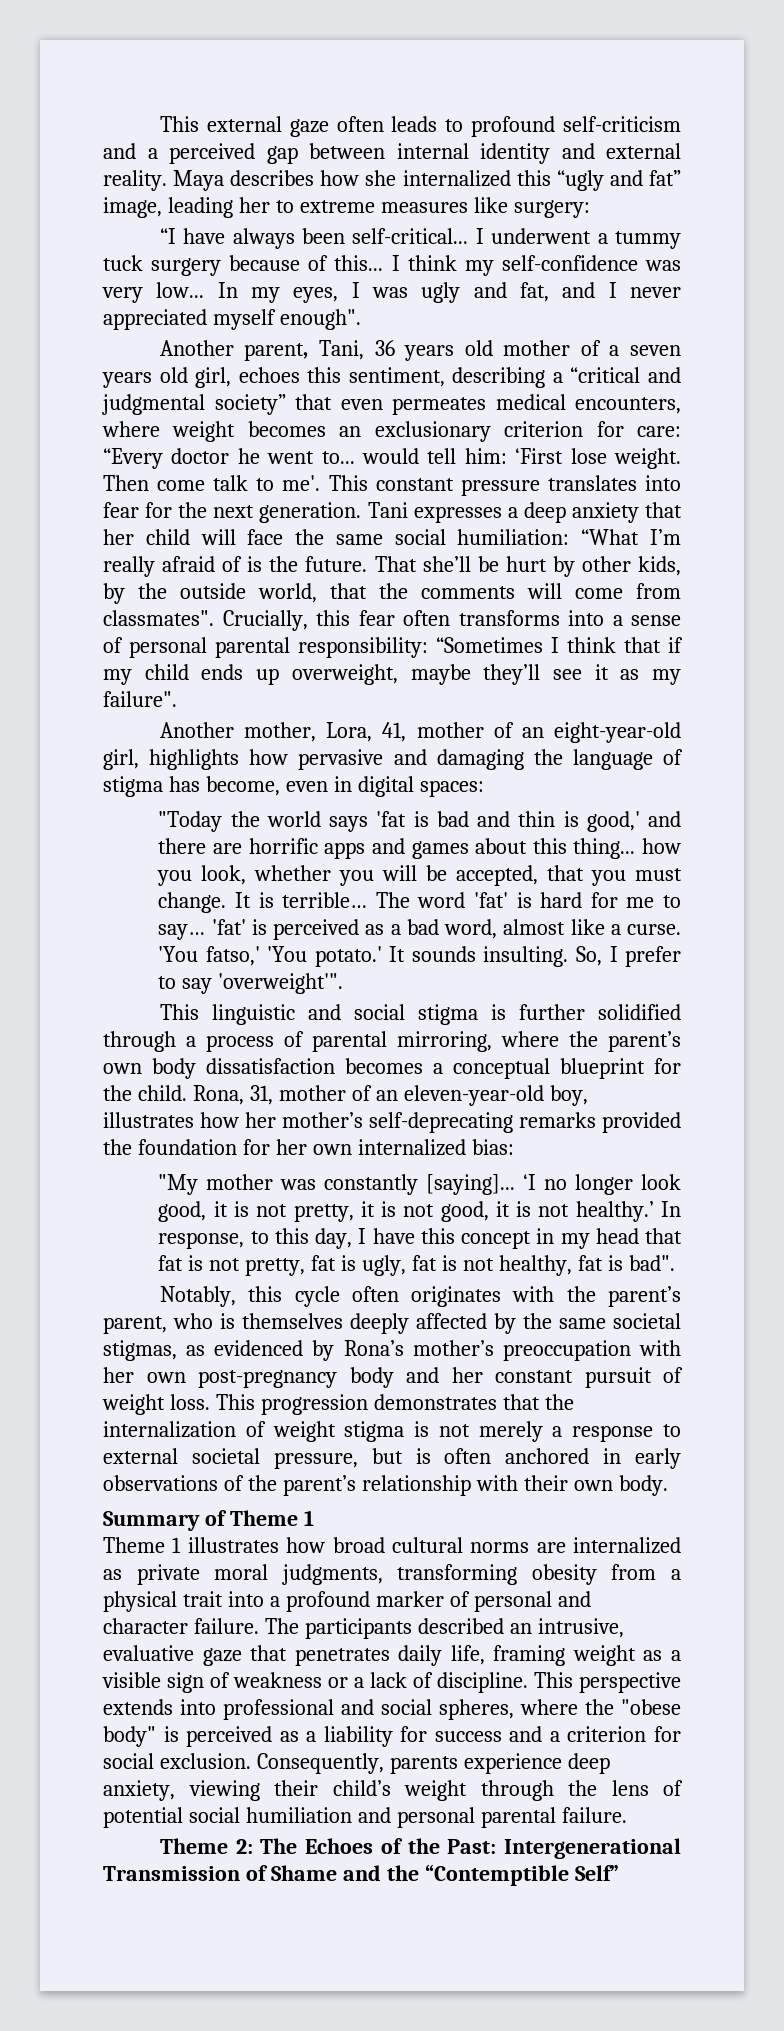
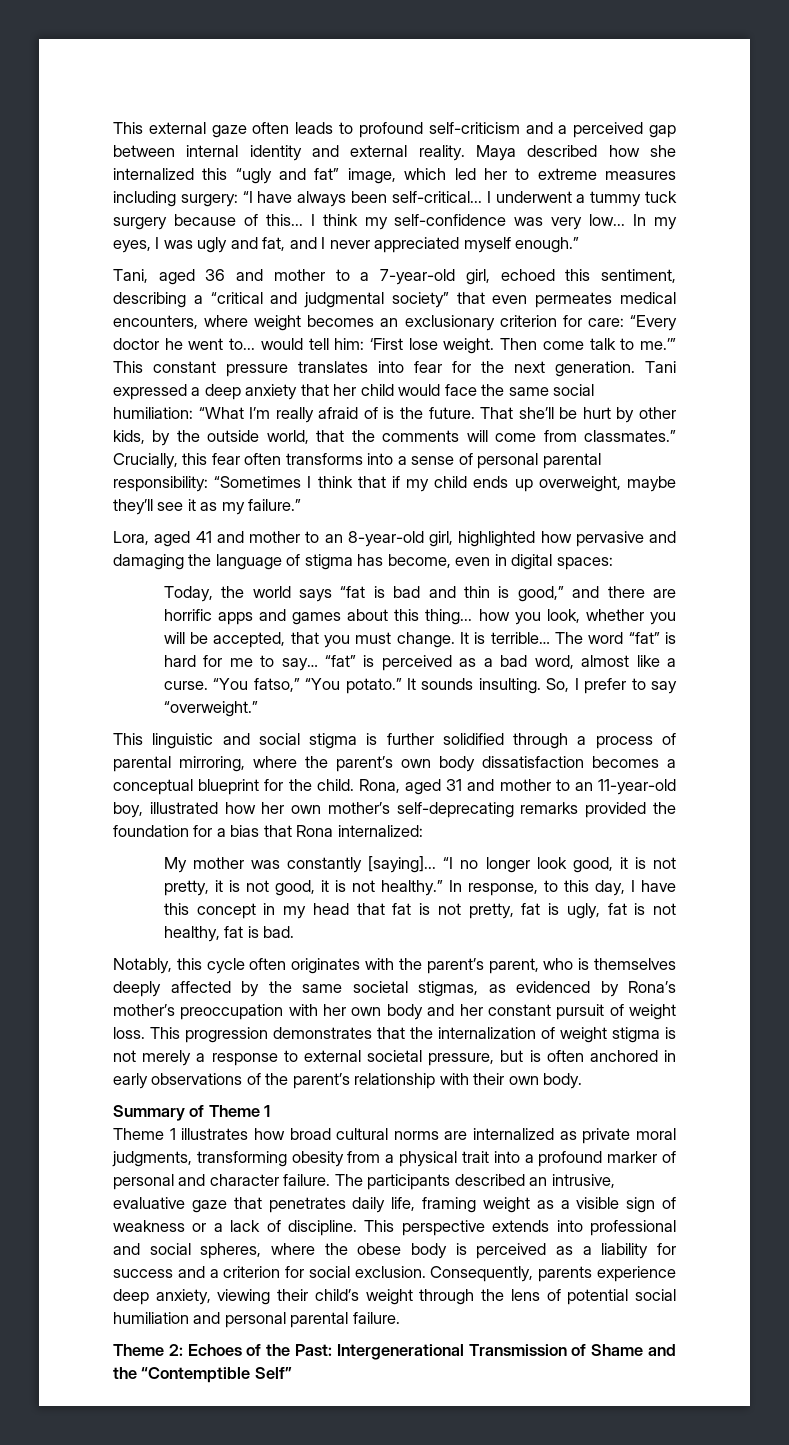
- Maya describes how she internalized this “ugly and fat” image, leading her to extreme measures like surgery:
- “I have always been self-critical...
+ Maya described how she internalized this “ugly and fat” image, which led her to extreme measures including surgery: “I have always been self-critical...
- In my eyes, I was ugly and fat, and I never appreciated myself enough".
- Another parent, Tani, 36 years old mother of a seven years old girl, echoes this sentiment, describing a “critical and judgmental society” that even permeates medical encounters, where weight becomes an exclusionary criterion for care: “Every doctor he went to... would tell him: ‘First lose weight.
+ In my eyes, I was ugly and fat, and I never appreciated myself enough.”
+ Tani, aged 36 and mother to a 7-year-old girl, echoed this sentiment, describing a “critical and judgmental society” that even permeates medical encounters, where weight becomes an exclusionary criterion for care: “Every doctor he went to... would tell him: ‘First lose weight.
- Then come talk to me'.
+ Then come talk to me.’”
- Tani expresses a deep anxiety that her child will face the same social humiliation: “What I’m really afraid of is the future.
+ Tani expressed a deep anxiety that her child would face the same social humiliation: “What I’m really afraid of is the future.
- That she’ll be hurt by other kids, by the outside world, that the comments will come from classmates".
+ That she’ll be hurt by other kids, by the outside world, that the comments will come from classmates.”
- Crucially, this fear often transforms into a sense of personal parental responsibility: “Sometimes I think that if my child ends up overweight, maybe they’ll see it as my failure".
- Another mother, Lora, 41, mother of an eight-year-old girl, highlights how pervasive and damaging the language of stigma has become, even in digital spaces:
+ Crucially, this fear often transforms into a sense of personal parental responsibility: “Sometimes I think that if my child ends up overweight, maybe they’ll see it as my failure.”
+ Lora, aged 41 and mother to an 8-year-old girl, highlighted how pervasive and damaging the language of stigma has become, even in digital spaces:
- "Today the world says 'fat is bad and thin is good,' and there are horrific apps and games about this thing... how you look, whether you will be accepted, that you must change.
+ Today, the world says “fat is bad and thin is good,” and there are horrific apps and games about this thing... how you look, whether you will be accepted, that you must change.
- The word 'fat' is hard for me to say…
+ The word “fat” is hard for me to say…
- 'fat' is perceived as a bad word, almost like a curse.
+ “fat” is perceived as a bad word, almost like a curse.
- 'You fatso,' 'You potato.'
+ “You fatso,” “You potato.”
- So, I prefer to say 'overweight'".
+ So, I prefer to say “overweight.”
- Rona, 31, mother of an eleven-year-old boy, illustrates how her mother’s self-deprecating remarks provided the foundation for her own internalized bias:
- "My mother was constantly [saying]...
+ Rona, aged 31 and mother to an 11-year-old boy, illustrated how her own mother’s self-deprecating remarks provided the foundation for a bias that Rona internalized:
+ My mother was constantly [saying]...
- ‘I no longer look good, it is not pretty, it is not good, it is not healthy.’
+ “I no longer look good, it is not pretty, it is not good, it is not healthy.”
- In response, to this day, I have this concept in my head that fat is not pretty, fat is ugly, fat is not healthy, fat is bad".
+ In response, to this day, I have this concept in my head that fat is not pretty, fat is ugly, fat is not healthy, fat is bad.
- Notably, this cycle often originates with the parent’s parent, who is themselves deeply affected by the same societal stigmas, as evidenced by Rona’s mother’s preoccupation with her own post-pregnancy body and her constant pursuit of weight loss.
+ Notably, this cycle often originates with the parent’s parent, who is themselves deeply affected by the same societal stigmas, as evidenced by Rona’s mother’s preoccupation with her own body and her constant pursuit of weight loss.
- This perspective extends into professional and social spheres, where the "obese body" is perceived as a liability for success and a criterion for social exclusion.
+ This perspective extends into professional and social spheres, where the obese body is perceived as a liability for success and a criterion for social exclusion.
- Theme 2: The Echoes of the Past: Intergenerational Transmission of Shame and the “Contemptible Self”
+ Theme 2: Echoes of the Past: Intergenerational Transmission of Shame and the “Contemptible Self”

